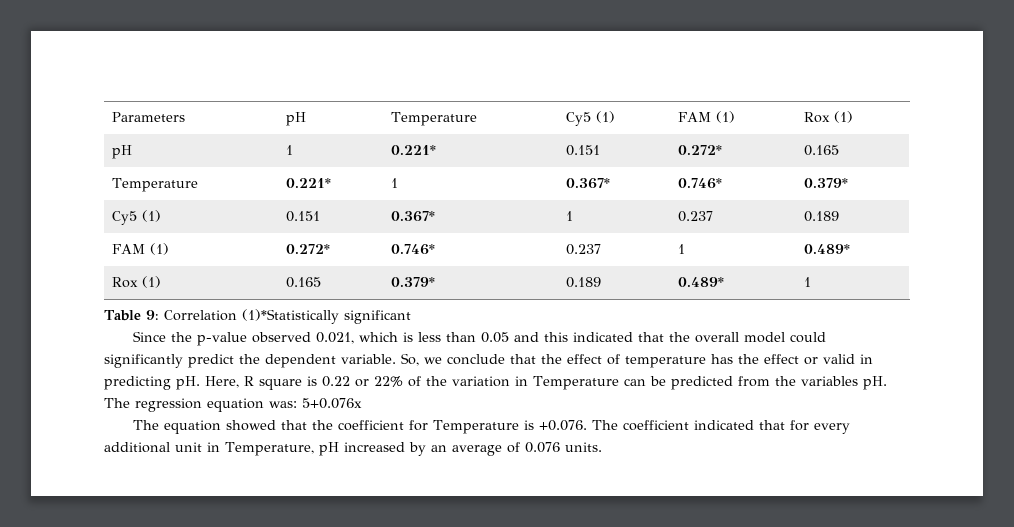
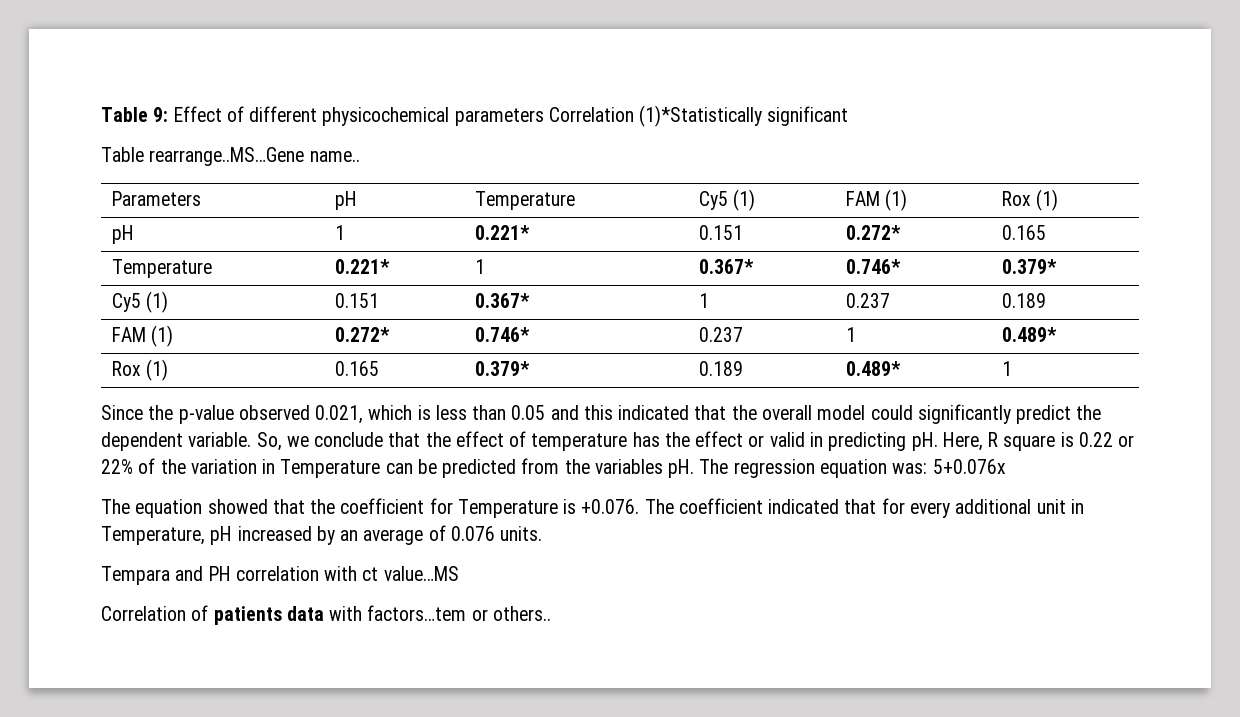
+ Table 9: Effect of different physicochemical parameters Correlation (1)*Statistically significant
+ Table rearrange..MS…Gene name..
- Table 9: Correlation (1)*Statistically significant
+ Tempara and PH correlation with ct value…MS
+ Correlation of patients data with factors…tem or others..

